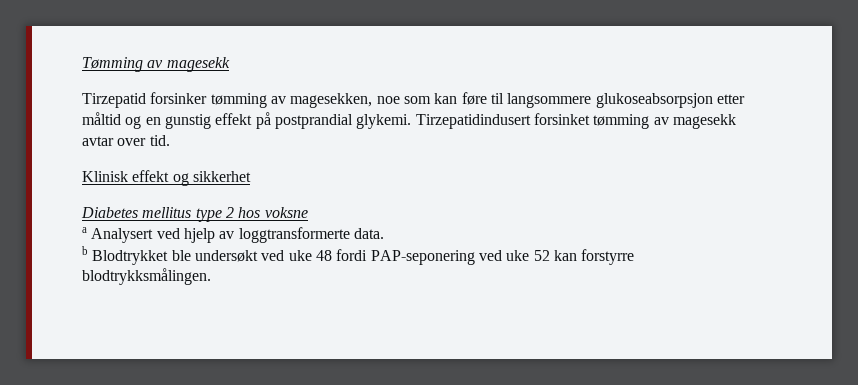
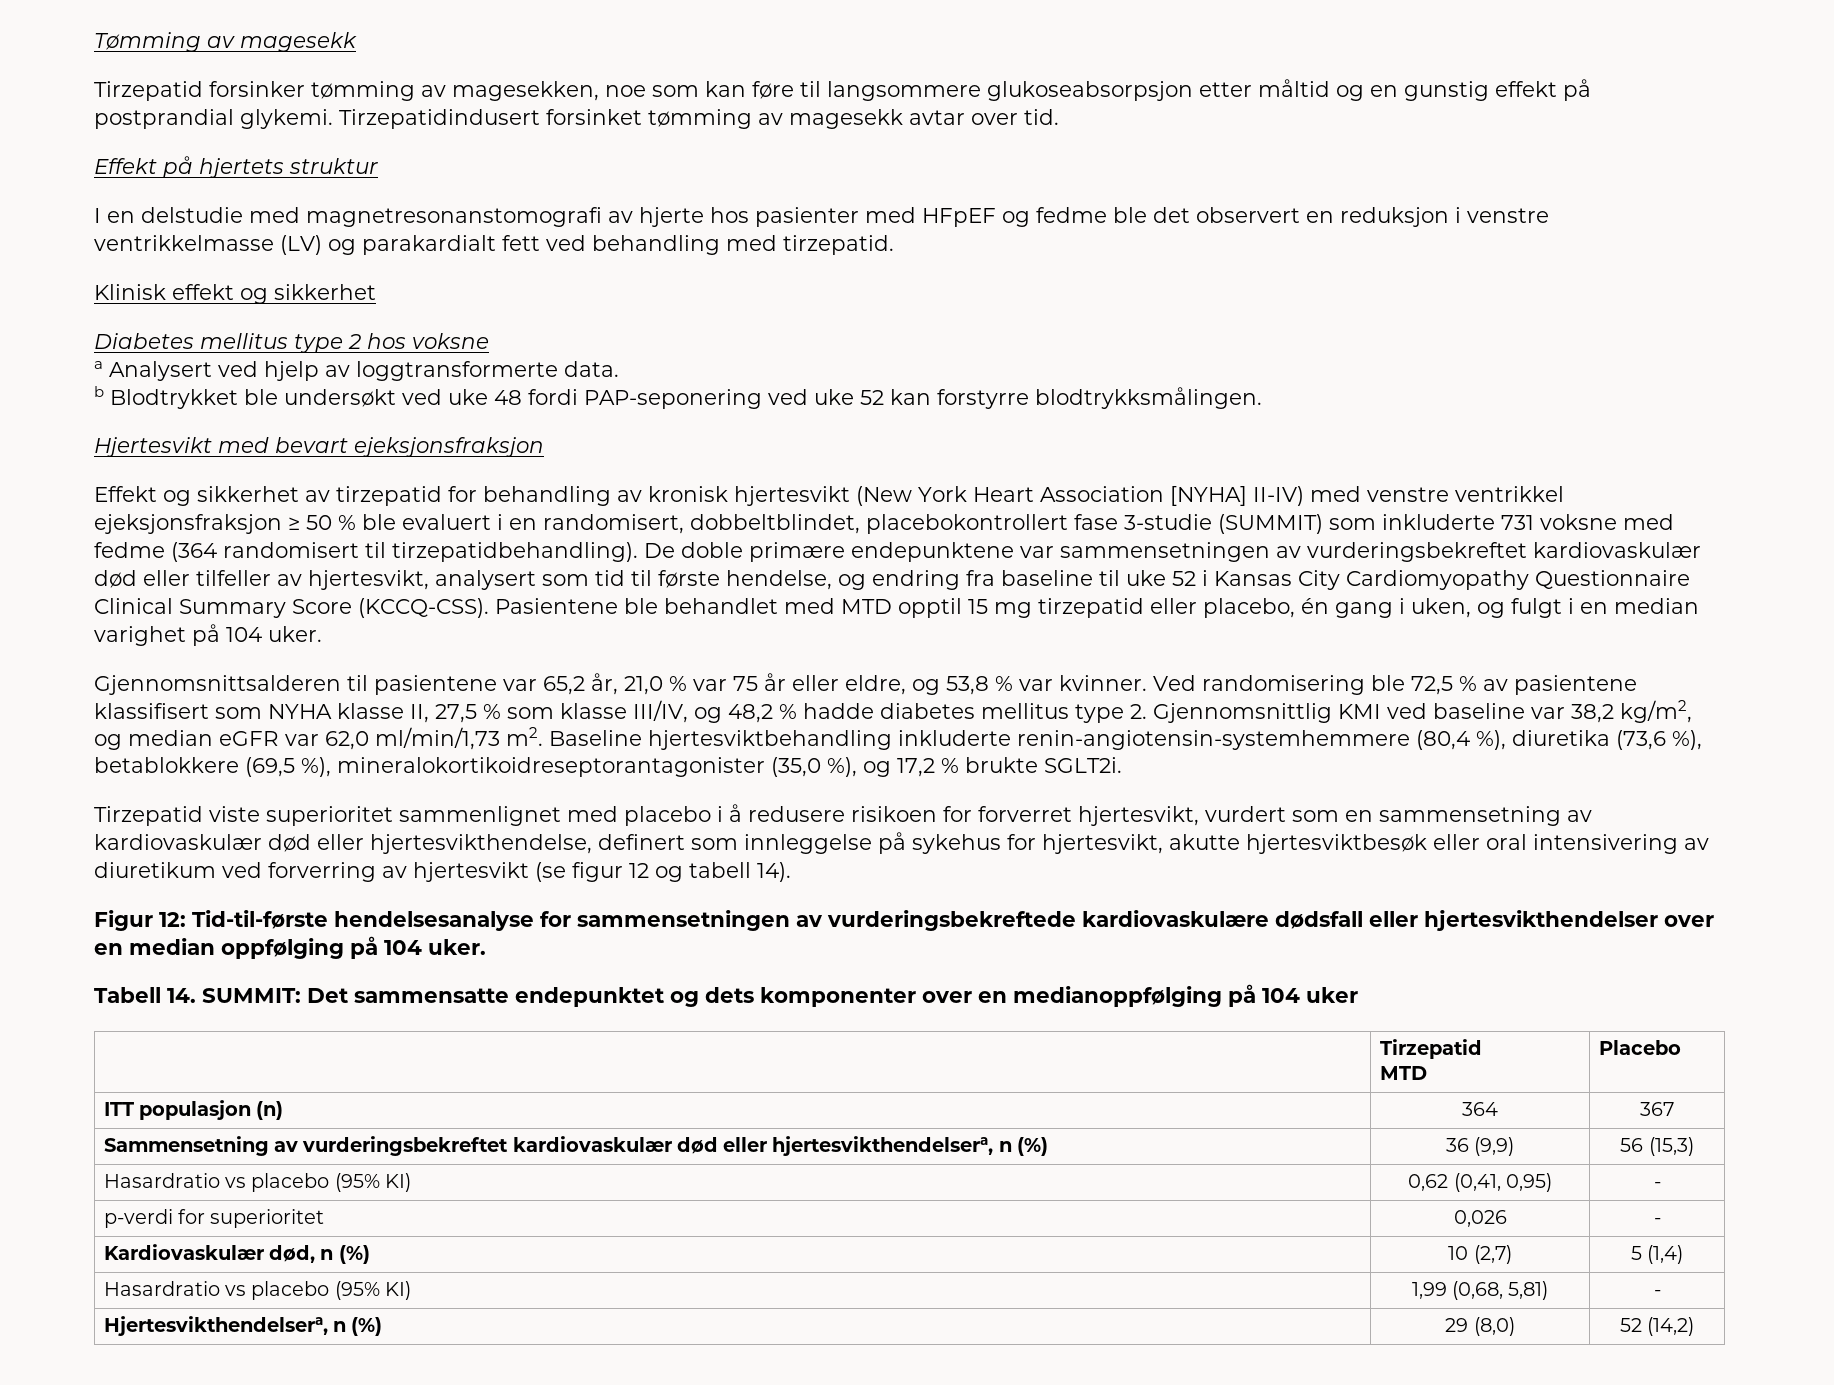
+ Effekt på hjertets struktur
+ I en delstudie med magnetresonanstomografi av hjerte hos pasienter med HFpEF og fedme ble det observert en reduksjon i venstre ventrikkelmasse (LV) og parakardialt fett ved behandling med tirzepatid.
+ Hjertesvikt med bevart ejeksjonsfraksjon
+ Effekt og sikkerhet av tirzepatid for behandling av kronisk hjertesvikt (New York Heart Association [NYHA] II-IV) med venstre ventrikkel ejeksjonsfraksjon ≥ 50 % ble evaluert i en randomisert, dobbeltblindet, placebokontrollert fase 3-studie (SUMMIT) som inkluderte 731 voksne med fedme (364 randomisert til tirzepatidbehandling). De doble primære endepunktene var sammensetningen av vurderingsbekreftet kardiovaskulær død eller tilfeller av hjertesvikt, analysert som tid til første hendelse, og endring fra baseline til uke 52 i Kansas City Cardiomyopathy Questionnaire Clinical Summary Score (KCCQ-CSS). Pasientene ble behandlet med MTD opptil 15 mg tirzepatid eller placebo, én gang i uken, og fulgt i en median varighet på 104 uker.
+ Gjennomsnittsalderen til pasientene var 65,2 år, 21,0 % var 75 år eller eldre, og 53,8 % var kvinner. Ved randomisering ble 72,5 % av pasientene klassifisert som NYHA klasse II, 27,5 % som klasse III/IV, og 48,2 % hadde diabetes mellitus type 2. Gjennomsnittlig KMI ved baseline var 38,2 kg/m2, og median eGFR var 62,0 ml/min/1,73 m2. Baseline hjertesviktbehandling inkluderte renin-angiotensin-systemhemmere (80,4 %), diuretika (73,6 %), betablokkere (69,5 %), mineralokortikoidreseptorantagonister (35,0 %), og 17,2 % brukte SGLT2i.
+ Tirzepatid viste superioritet sammenlignet med placebo i å redusere risikoen for forverret hjertesvikt, vurdert som en sammensetning av kardiovaskulær død eller hjertesvikthendelse, definert som innleggelse på sykehus for hjertesvikt, akutte hjertesviktbesøk eller oral intensivering av diuretikum ved forverring av hjertesvikt (se figur 12 og tabell 14).
+ Figur 12: Tid-til-første hendelsesanalyse for sammensetningen av vurderingsbekreftede kardiovaskulære dødsfall eller hjertesvikthendelser over en median oppfølging på 104 uker.
+ Tabell 14. SUMMIT: Det sammensatte endepunktet og dets komponenter over en medianoppfølging på 104 uker
+ | Tirzepatid
+ MTD | Placebo
+ ITT populasjon (n) | 364 | 367
+ Sammensetning av vurderingsbekreftet kardiovaskulær død eller hjertesvikthendelsera, n (%) | 36 (9,9) | 56 (15,3)
+ Hasardratio vs placebo (95% KI) | 0,62 (0,41, 0,95) | -
+ p-verdi for superioritet | 0,026 | -
+ Kardiovaskulær død, n (%) | 10 (2,7) | 5 (1,4)
+ Hasardratio vs placebo (95% KI) | 1,99 (0,68, 5,81) | -
+ Hjertesvikthendelsera, n (%) | 29 (8,0) | 52 (14,2)

